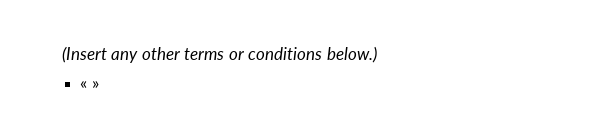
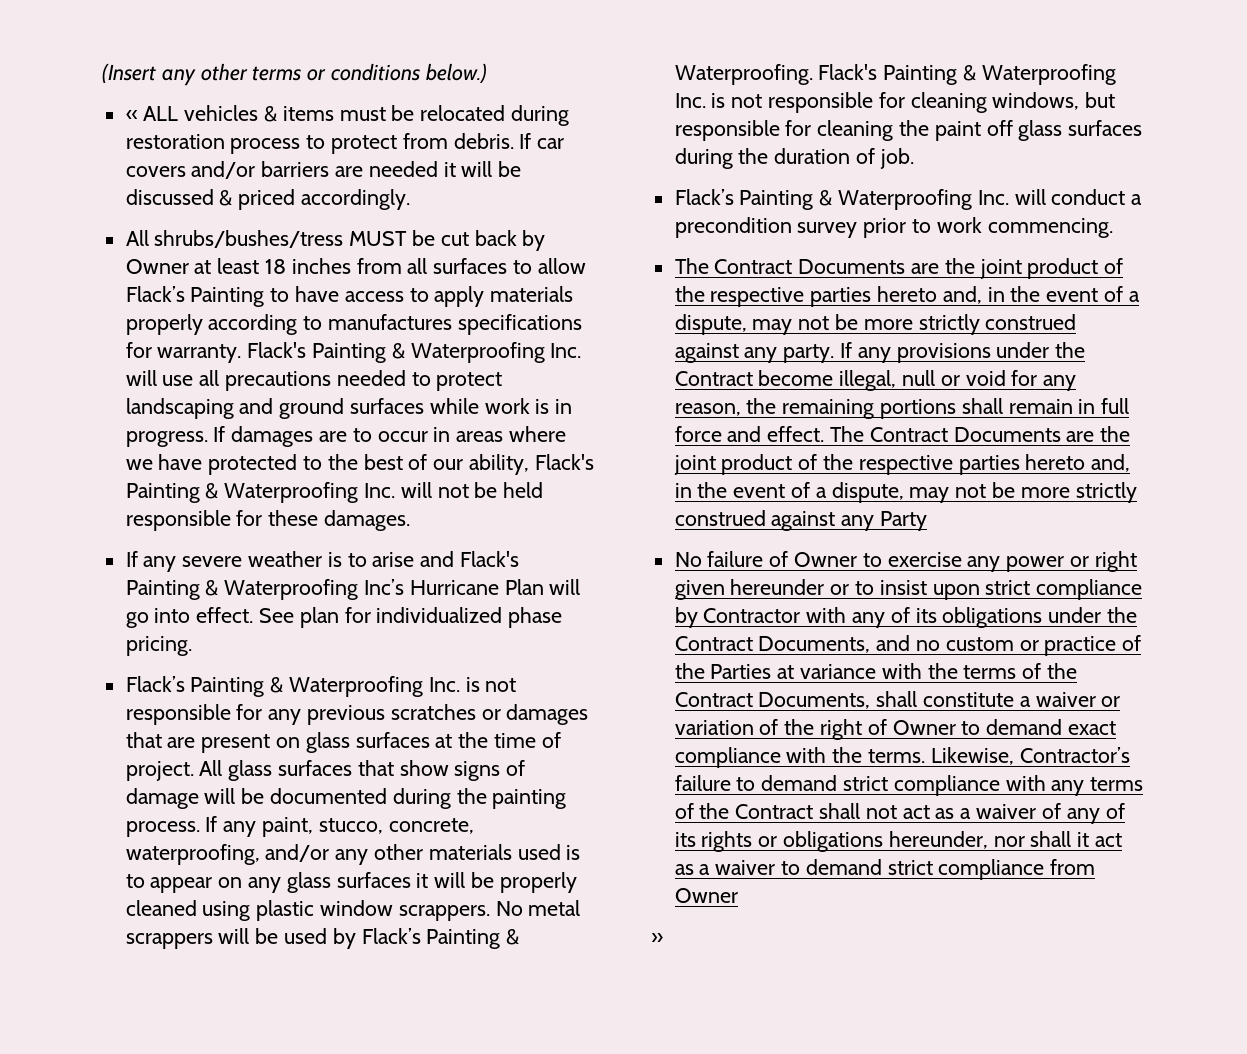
- « »
+ « ALL vehicles & items must be relocated during restoration process to protect from debris. If car covers and/or barriers are needed it will be discussed & priced accordingly.
+ All shrubs/bushes/tress MUST be cut back by Owner at least 18 inches from all surfaces to allow Flack’s Painting to have access to apply materials properly according to manufactures specifications for warranty. Flack's Painting & Waterproofing Inc. will use all precautions needed to protect landscaping and ground surfaces while work is in progress. If damages are to occur in areas where we have protected to the best of our ability, Flack's Painting & Waterproofing Inc. will not be held responsible for these damages.
+ If any severe weather is to arise and Flack's Painting & Waterproofing Inc’s Hurricane Plan will go into effect. See plan for individualized phase pricing.
+ Flack’s Painting & Waterproofing Inc. is not responsible for any previous scratches or damages that are present on glass surfaces at the time of project. All glass surfaces that show signs of damage will be documented during the painting process. If any paint, stucco, concrete, waterproofing, and/or any other materials used is to appear on any glass surfaces it will be properly cleaned using plastic window scrappers. No metal scrappers will be used by Flack’s Painting & Waterproofing. Flack's Painting & Waterproofing Inc. is not responsible for cleaning windows, but responsible for cleaning the paint off glass surfaces during the duration of job.
+ Flack’s Painting & Waterproofing Inc. will conduct a precondition survey prior to work commencing.
+ The Contract Documents are the joint product of the respective parties hereto and, in the event of a dispute, may not be more strictly construed against any party. If any provisions under the Contract become illegal, null or void for any reason, the remaining portions shall remain in full force and effect. The Contract Documents are the joint product of the respective parties hereto and, in the event of a dispute, may not be more strictly construed against any Party
+ No failure of Owner to exercise any power or right given hereunder or to insist upon strict compliance by Contractor with any of its obligations under the Contract Documents, and no custom or practice of the Parties at variance with the terms of the Contract Documents, shall constitute a waiver or variation of the right of Owner to demand exact compliance with the terms. Likewise, Contractor’s failure to demand strict compliance with any terms of the Contract shall not act as a waiver of any of its rights or obligations hereunder, nor shall it act as a waiver to demand strict compliance from Owner
+ »

